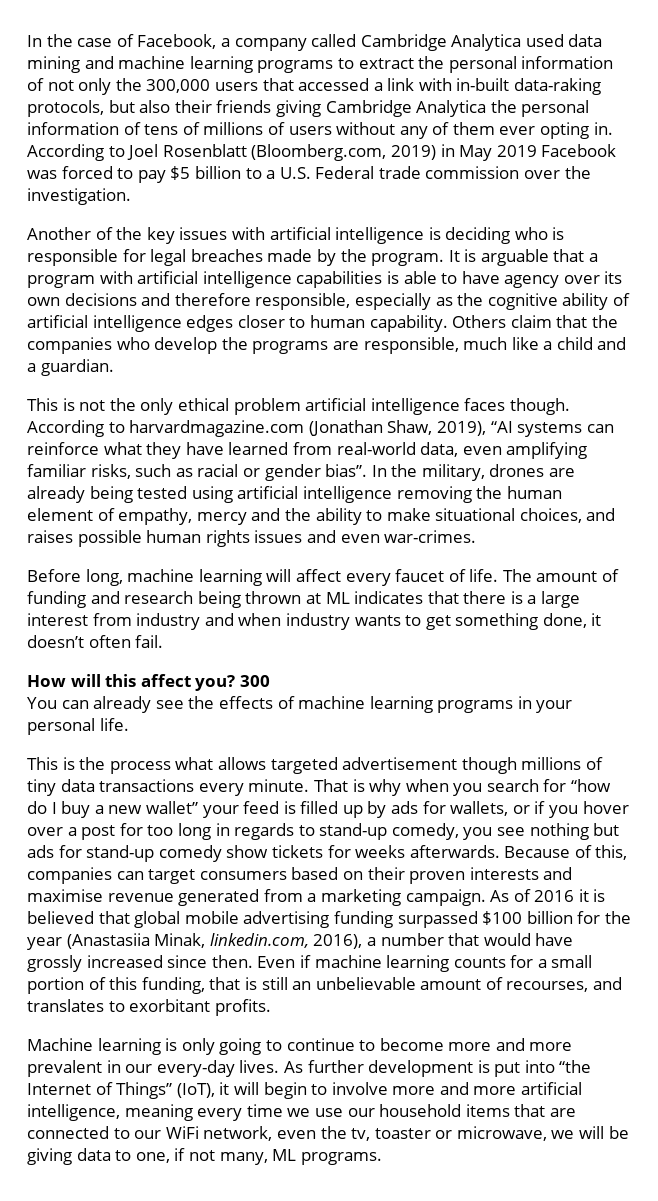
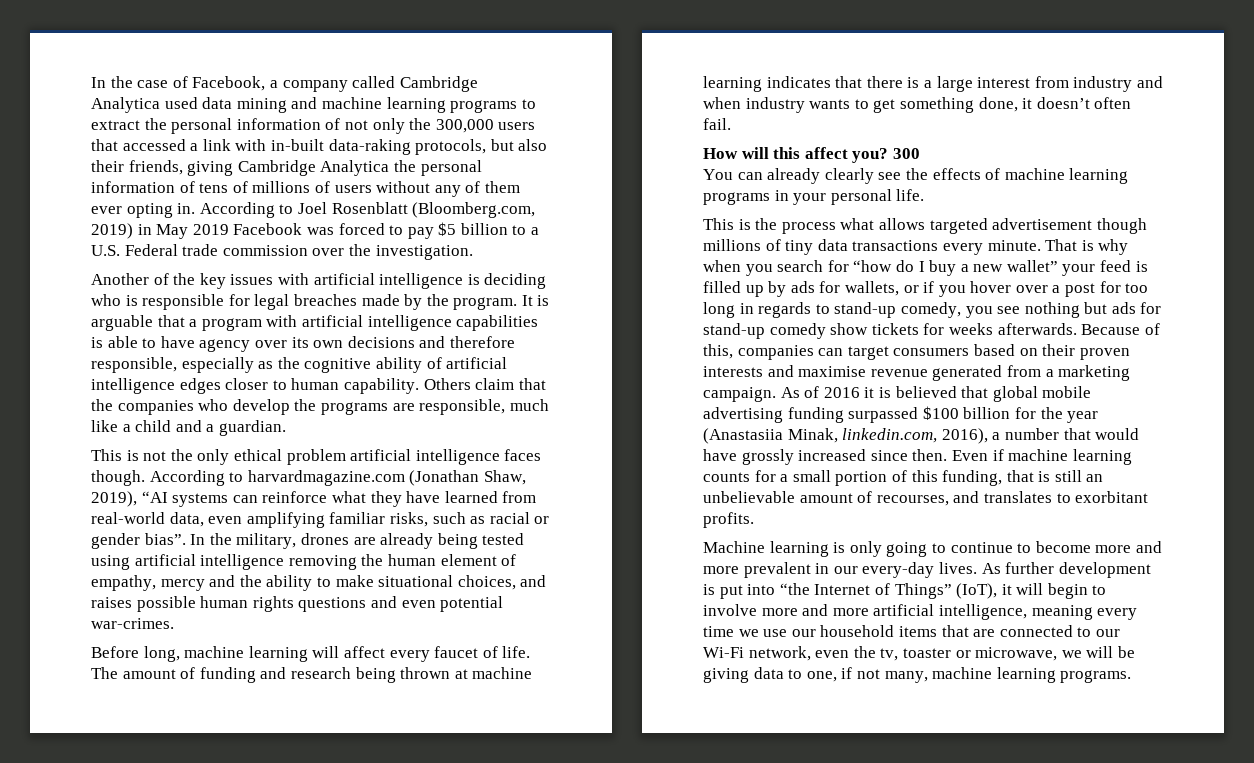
- In the case of Facebook, a company called Cambridge Analytica used data mining and machine learning programs to extract the personal information of not only the 300,000 users that accessed a link with in-built data-raking protocols, but also their friends giving Cambridge Analytica the personal information of tens of millions of users without any of them ever opting in.
+ In the case of Facebook, a company called Cambridge Analytica used data mining and machine learning programs to extract the personal information of not only the 300,000 users that accessed a link with in-built data-raking protocols, but also their friends, giving Cambridge Analytica the personal information of tens of millions of users without any of them ever opting in.
- In the military, drones are already being tested using artificial intelligence removing the human element of empathy, mercy and the ability to make situational choices, and raises possible human rights issues and even war-crimes.
+ In the military, drones are already being tested using artificial intelligence removing the human element of empathy, mercy and the ability to make situational choices, and raises possible human rights questions and even potential war-crimes.
- The amount of funding and research being thrown at ML indicates that there is a large interest from industry and when industry wants to get something done, it doesn’t often fail.
+ The amount of funding and research being thrown at machine learning indicates that there is a large interest from industry and when industry wants to get something done, it doesn’t often fail.
- You can already see the effects of machine learning programs in your personal life.
+ You can already clearly see the effects of machine learning programs in your personal life.
- As further development is put into “the Internet of Things” (IoT), it will begin to involve more and more artificial intelligence, meaning every time we use our household items that are connected to our WiFi network, even the tv, toaster or microwave, we will be giving data to one, if not many, ML programs.
+ As further development is put into “the Internet of Things” (IoT), it will begin to involve more and more artificial intelligence, meaning every time we use our household items that are connected to our Wi-Fi network, even the tv, toaster or microwave, we will be giving data to one, if not many, machine learning programs.

